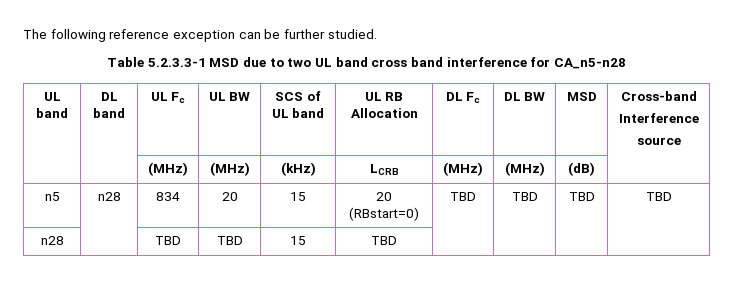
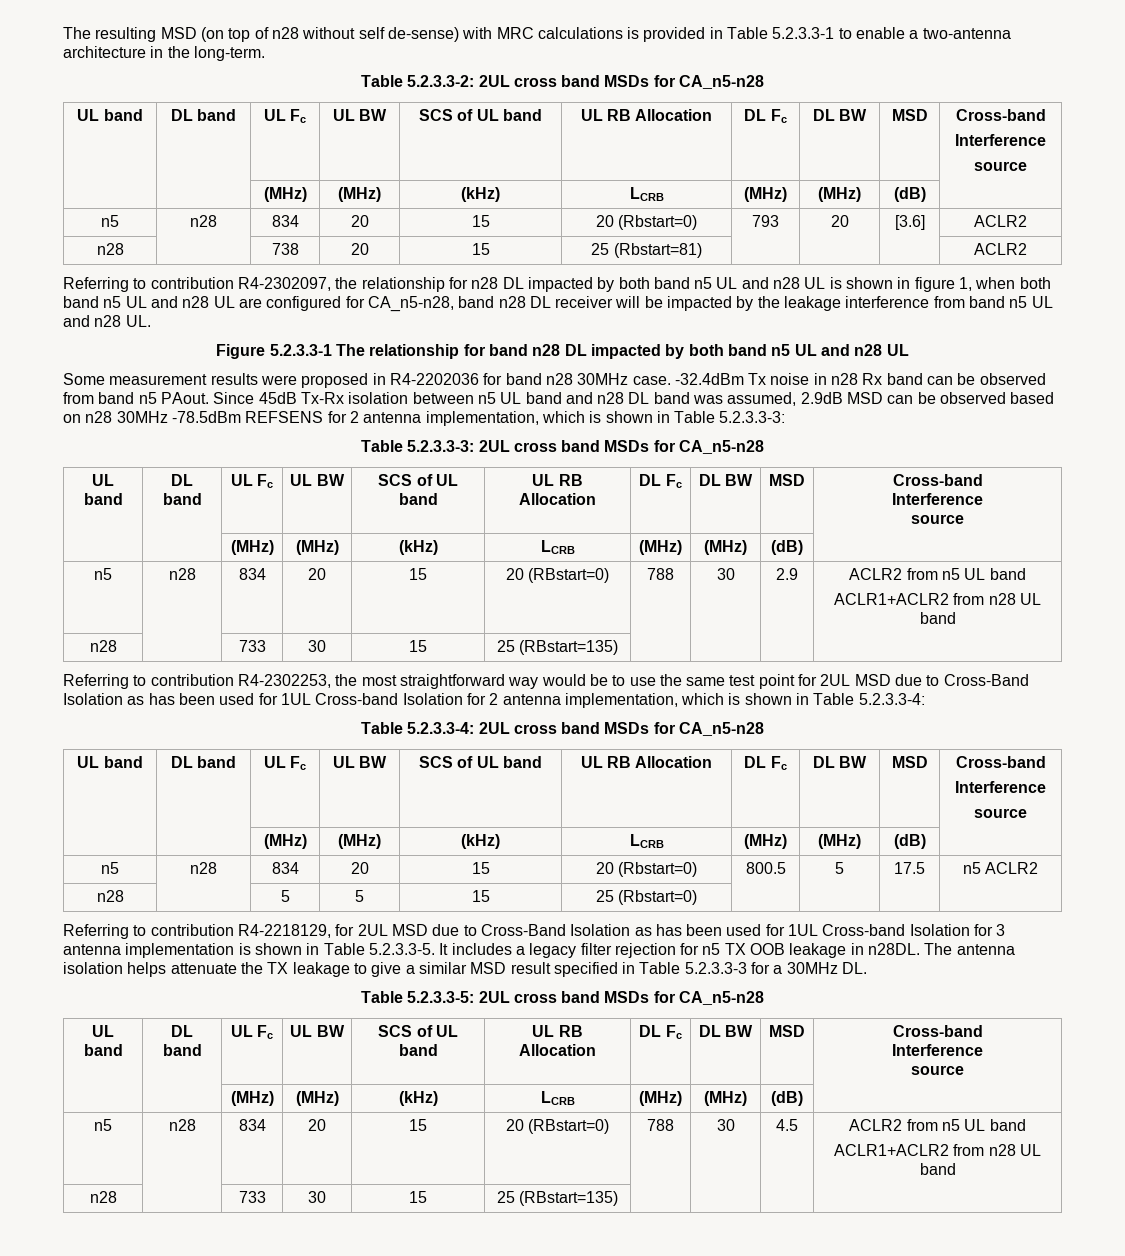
- The following reference exception can be further studied.
- Table 5.2.3.3-1 MSD due to two UL band cross band interference for CA_n5-n28
+ The resulting MSD (on top of n28 without self de-sense) with MRC calculations is provided in Table 5.2.3.3-1 to enable a two-antenna architecture in the long-term.
+ Table 5.2.3.3-2: 2UL cross band MSDs for CA_n5-n28
+ UL band | DL band | UL Fc | UL BW | SCS of UL band | UL RB Allocation | DL Fc | DL BW | MSD | Cross-band
+ Interference
+ source
+ | | (MHz) | (MHz) | (kHz) | LCRB | (MHz) | (MHz) | (dB) |
+ n5 | n28 | 834 | 20 | 15 | 20 (Rbstart=0) | 793 | 20 | [3.6] | ACLR2
+ n28 | | 738 | 20 | 15 | 25 (Rbstart=81) | | | | ACLR2
+ Referring to contribution R4-2302097, the relationship for n28 DL impacted by both band n5 UL and n28 UL is shown in figure 1, when both band n5 UL and n28 UL are configured for CA_n5-n28, band n28 DL receiver will be impacted by the leakage interference from band n5 UL and n28 UL.
+ Figure 5.2.3.3-1 The relationship for band n28 DL impacted by both band n5 UL and n28 UL
+ Some measurement results were proposed in R4-2202036 for band n28 30MHz case. -32.4dBm Tx noise in n28 Rx band can be observed from band n5 PAout. Since 45dB Tx-Rx isolation between n5 UL band and n28 DL band was assumed, 2.9dB MSD can be observed based on n28 30MHz -78.5dBm REFSENS for 2 antenna implementation, which is shown in Table 5.2.3.3-3:
+ Table 5.2.3.3-3: 2UL cross band MSDs for CA_n5-n28
- n5 | n28 | 834 | 20 | 15 | 20 (RBstart=0) | TBD | TBD | TBD | TBD
- n28 | | TBD | TBD | 15 | TBD | | | |
+ n5 | n28 | 834 | 20 | 15 | 20 (RBstart=0) | 788 | 30 | 2.9 | ACLR2 from n5 UL band
+ ACLR1+ACLR2 from n28 UL band
+ n28 | | 733 | 30 | 15 | 25 (RBstart=135) | | | |
+ Referring to contribution R4-2302253, the most straightforward way would be to use the same test point for 2UL MSD due to Cross-Band Isolation as has been used for 1UL Cross-band Isolation for 2 antenna implementation, which is shown in Table 5.2.3.3-4:
+ Table 5.2.3.3-4: 2UL cross band MSDs for CA_n5-n28
+ UL band | DL band | UL Fc | UL BW | SCS of UL band | UL RB Allocation | DL Fc | DL BW | MSD | Cross-band
+ Interference
+ source
+ | | (MHz) | (MHz) | (kHz) | LCRB | (MHz) | (MHz) | (dB) |
+ n5 | n28 | 834 | 20 | 15 | 20 (Rbstart=0) | 800.5 | 5 | 17.5 | n5 ACLR2
+ n28 | | 5 | 5 | 15 | 25 (Rbstart=0) | | | |
+ Referring to contribution R4-2218129, for 2UL MSD due to Cross-Band Isolation as has been used for 1UL Cross-band Isolation for 3 antenna implementation is shown in Table 5.2.3.3-5. It includes a legacy filter rejection for n5 TX OOB leakage in n28DL. The antenna isolation helps attenuate the TX leakage to give a similar MSD result specified in Table 5.2.3.3-3 for a 30MHz DL.
+ Table 5.2.3.3-5: 2UL cross band MSDs for CA_n5-n28
+ UL band | DL band | UL Fc | UL BW | SCS of UL band | UL RB Allocation | DL Fc | DL BW | MSD | Cross-band
+ Interference
+ source
+ | | (MHz) | (MHz) | (kHz) | LCRB | (MHz) | (MHz) | (dB) |
+ n5 | n28 | 834 | 20 | 15 | 20 (RBstart=0) | 788 | 30 | 4.5 | ACLR2 from n5 UL band
+ ACLR1+ACLR2 from n28 UL band
+ n28 | | 733 | 30 | 15 | 25 (RBstart=135) | | | |

